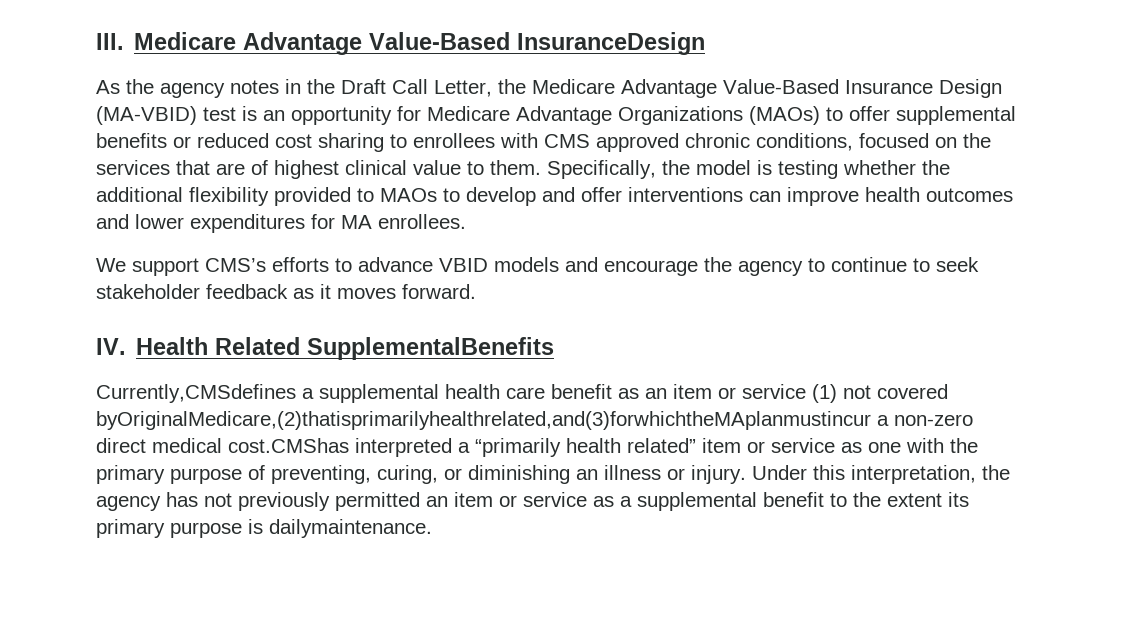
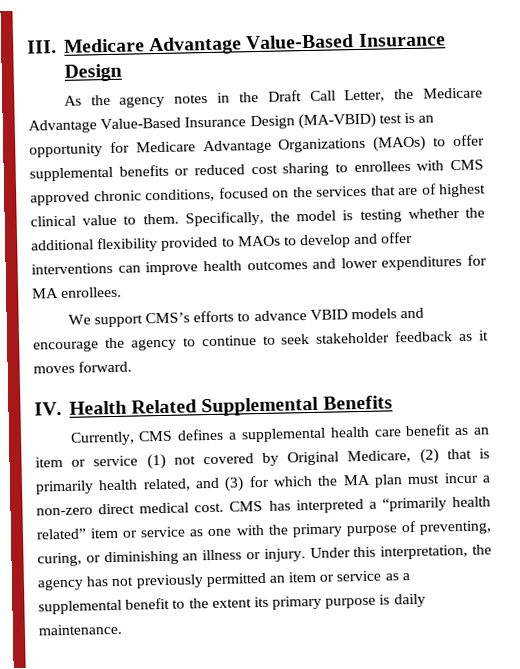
- III. Medicare Advantage Value-Based InsuranceDesign
+ III. Medicare Advantage Value-Based Insurance Design
- IV. Health Related SupplementalBenefits
- Currently,CMSdefines a supplemental health care benefit as an item or service (1) not covered byOriginalMedicare,(2)thatisprimarilyhealthrelated,and(3)forwhichtheMAplanmustincur a non-zero direct medical cost.CMShas interpreted a “primarily health related” item or service as one with the primary purpose of preventing, curing, or diminishing an illness or injury.
+ IV. Health Related Supplemental Benefits
+ Currently, CMS defines a supplemental health care benefit as an item or service (1) not covered by Original Medicare, (2) that is primarily health related, and (3) for which the MA plan must incur a non-zero direct medical cost. CMS has interpreted a “primarily health related” item or service as one with the primary purpose of preventing, curing, or diminishing an illness or injury.
- Under this interpretation, the agency has not previously permitted an item or service as a supplemental benefit to the extent its primary purpose is dailymaintenance.
+ Under this interpretation, the agency has not previously permitted an item or service as a supplemental benefit to the extent its primary purpose is daily maintenance.

